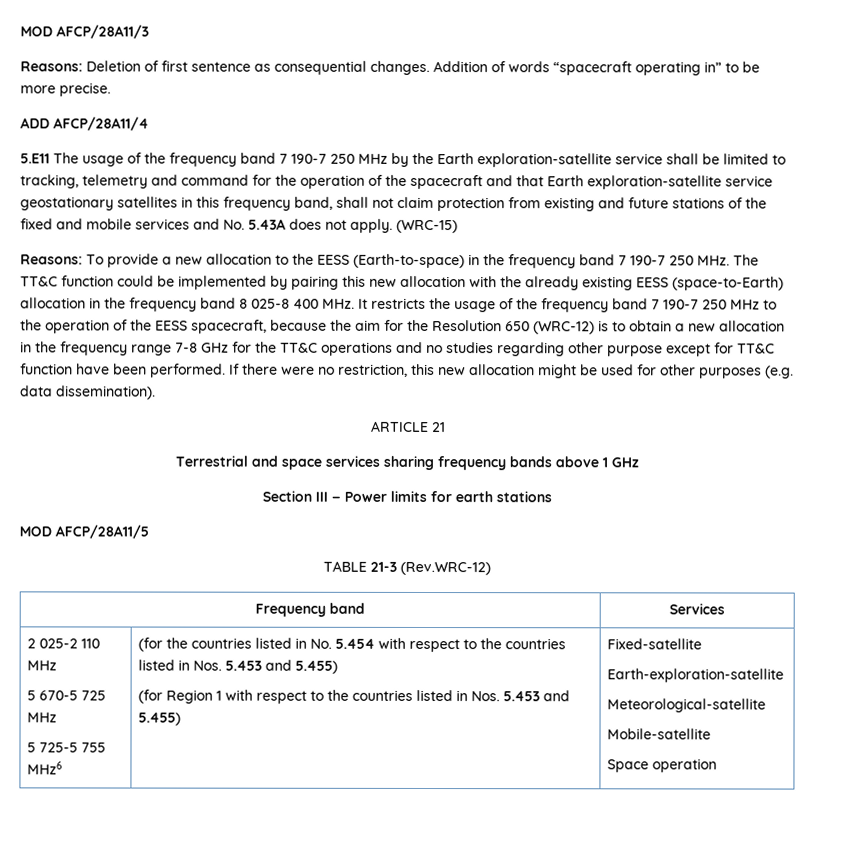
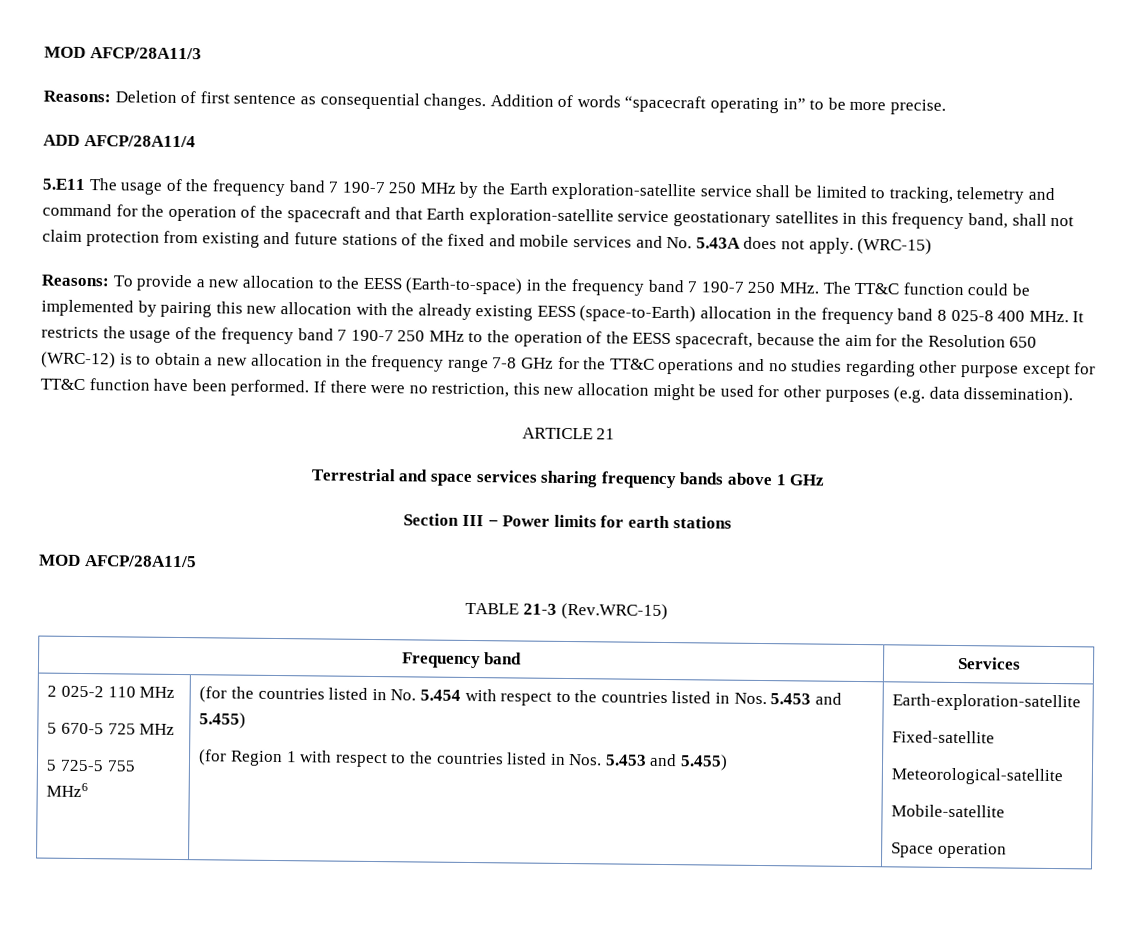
- TABLE 21-3 (Rev.WRC-12)
+ TABLE 21-3 (Rev.WRC-15)
+ Earth-exploration-satellite
- Earth-exploration-satellite

